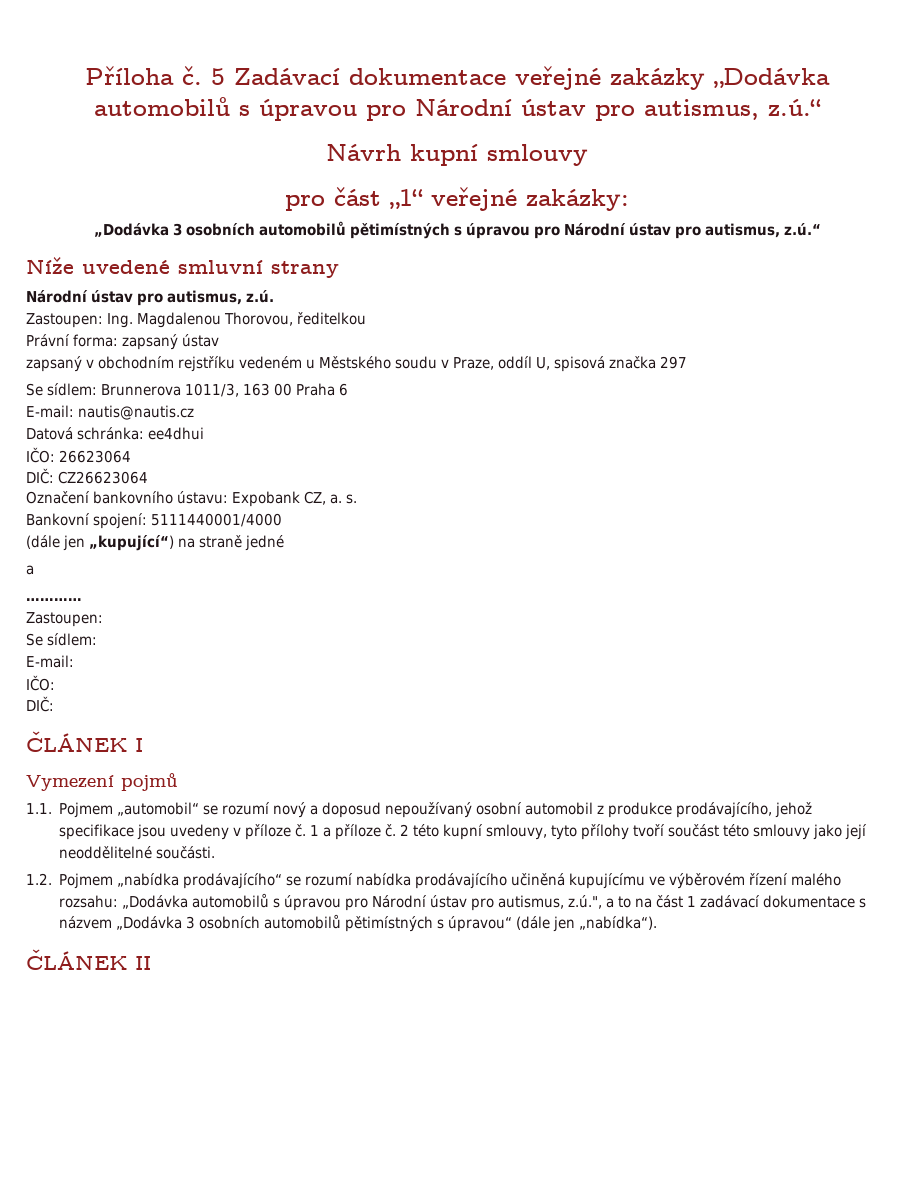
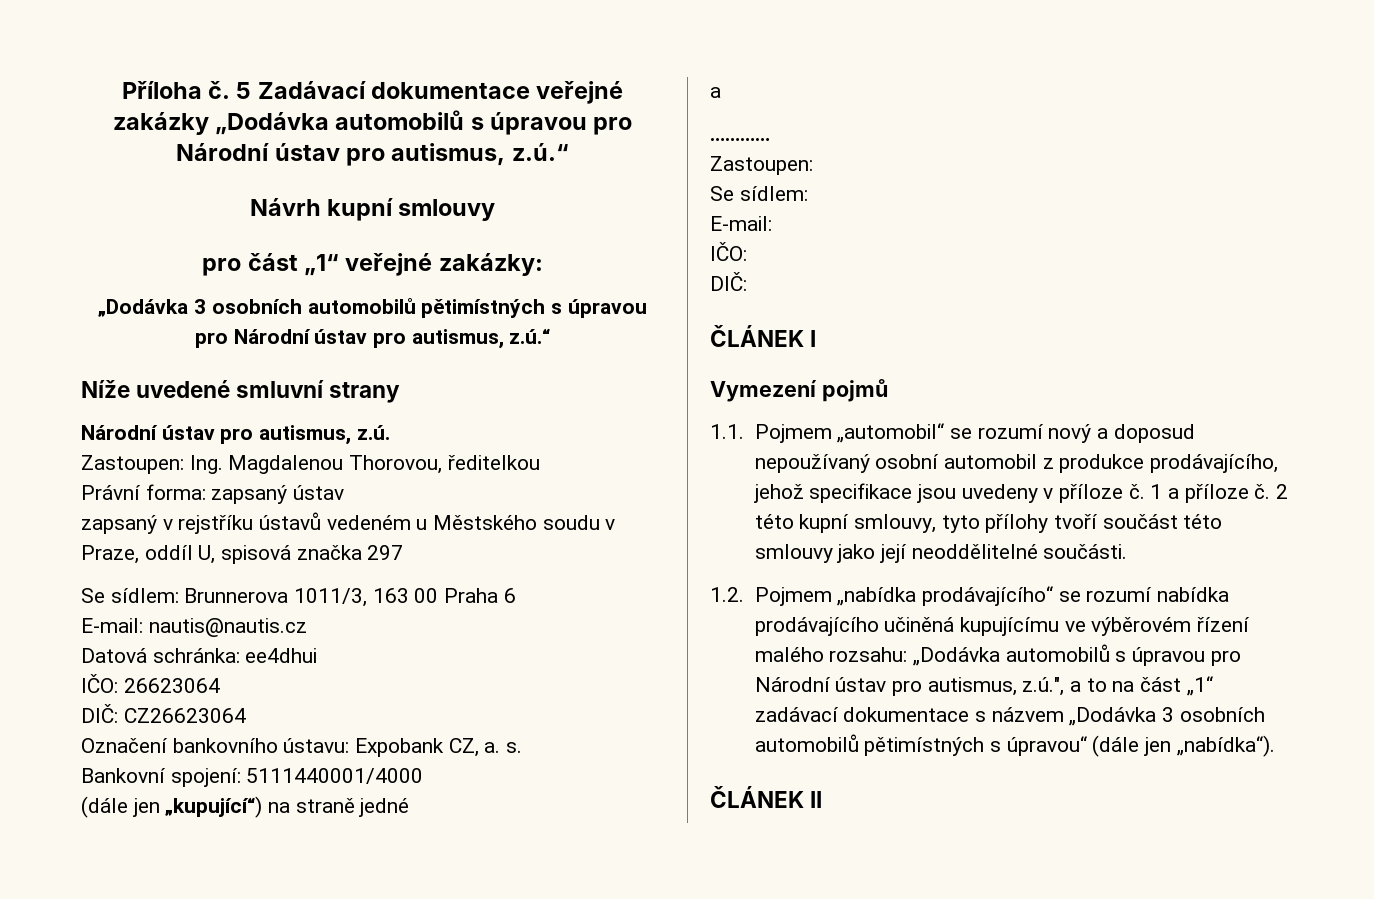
- zapsaný v obchodním rejstříku vedeném u Městského soudu v Praze, oddíl U, spisová značka 297
+ zapsaný v rejstříku ústavů vedeném u Městského soudu v Praze, oddíl U, spisová značka 297
- 1.2. Pojmem „nabídka prodávajícího“ se rozumí nabídka prodávajícího učiněná kupujícímu ve výběrovém řízení malého rozsahu: „Dodávka automobilů s úpravou pro Národní ústav pro autismus, z.ú.", a to na část 1 zadávací dokumentace s názvem „Dodávka 3 osobních automobilů pětimístných s úpravou“ (dále jen „nabídka“).
+ 1.2. Pojmem „nabídka prodávajícího“ se rozumí nabídka prodávajícího učiněná kupujícímu ve výběrovém řízení malého rozsahu: „Dodávka automobilů s úpravou pro Národní ústav pro autismus, z.ú.", a to na část „1“ zadávací dokumentace s názvem „Dodávka 3 osobních automobilů pětimístných s úpravou“ (dále jen „nabídka“).

